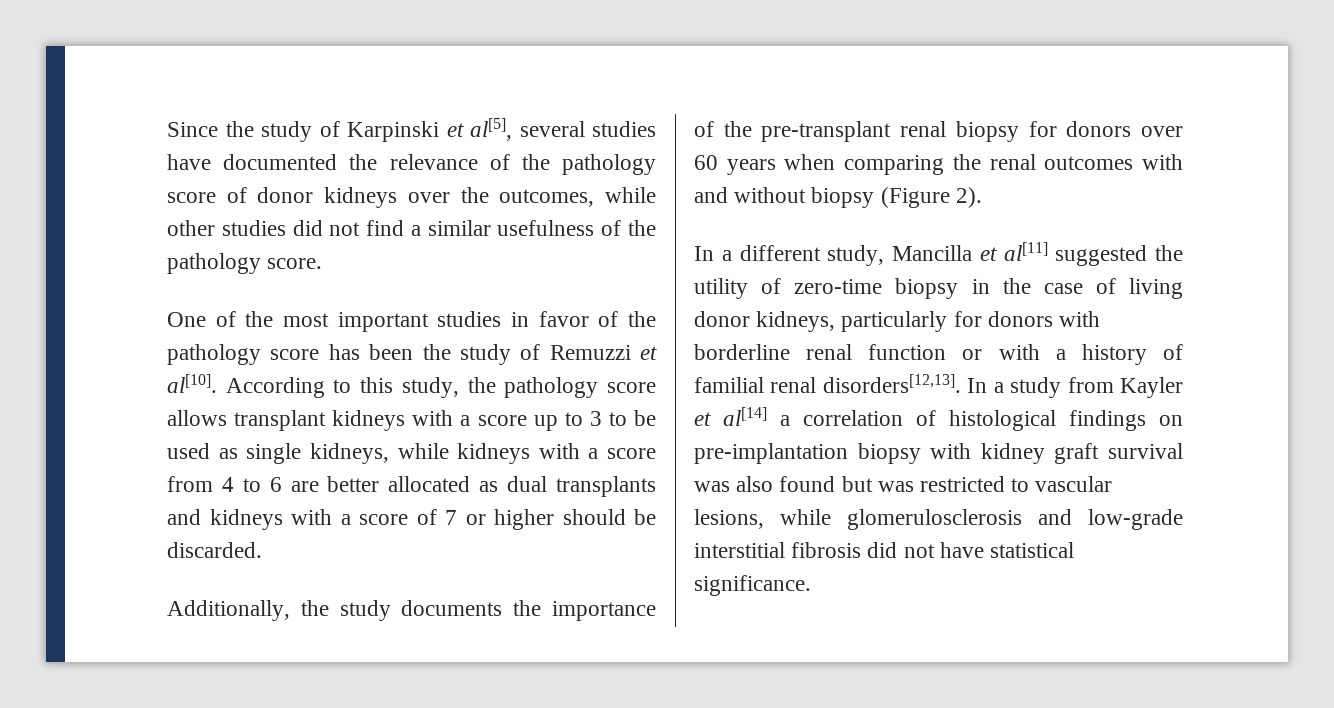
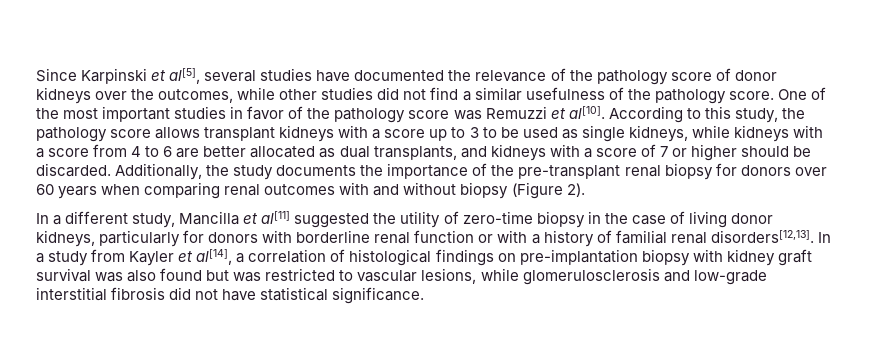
- Since the study of Karpinski et al[5], several studies have documented the relevance of the pathology score of donor kidneys over the outcomes, while other studies did not find a similar usefulness of the pathology score.
- One of the most important studies in favor of the pathology score has been the study of Remuzzi et al[10].
+ Since Karpinski et al[5], several studies have documented the relevance of the pathology score of donor kidneys over the outcomes, while other studies did not find a similar usefulness of the pathology score. One of the most important studies in favor of the pathology score was Remuzzi et al[10].
- According to this study, the pathology score allows transplant kidneys with a score up to 3 to be used as single kidneys, while kidneys with a score from 4 to 6 are better allocated as dual transplants and kidneys with a score of 7 or higher should be discarded.
- Additionally, the study documents the importance of the pre-transplant renal biopsy for donors over 60 years when comparing the renal outcomes with and without biopsy (Figure 2).
+ According to this study, the pathology score allows transplant kidneys with a score up to 3 to be used as single kidneys, while kidneys with a score from 4 to 6 are better allocated as dual transplants, and kidneys with a score of 7 or higher should be discarded. Additionally, the study documents the importance of the pre-transplant renal biopsy for donors over 60 years when comparing renal outcomes with and without biopsy (Figure 2).
- In a study from Kayler et al[14] a correlation of histological findings on pre-implantation biopsy with kidney graft survival was also found but was restricted to vascular lesions, while glomerulosclerosis and low-grade interstitial fibrosis did not have statistical significance.
+ In a study from Kayler et al[14], a correlation of histological findings on pre-implantation biopsy with kidney graft survival was also found but was restricted to vascular lesions, while glomerulosclerosis and low-grade interstitial fibrosis did not have statistical significance.

